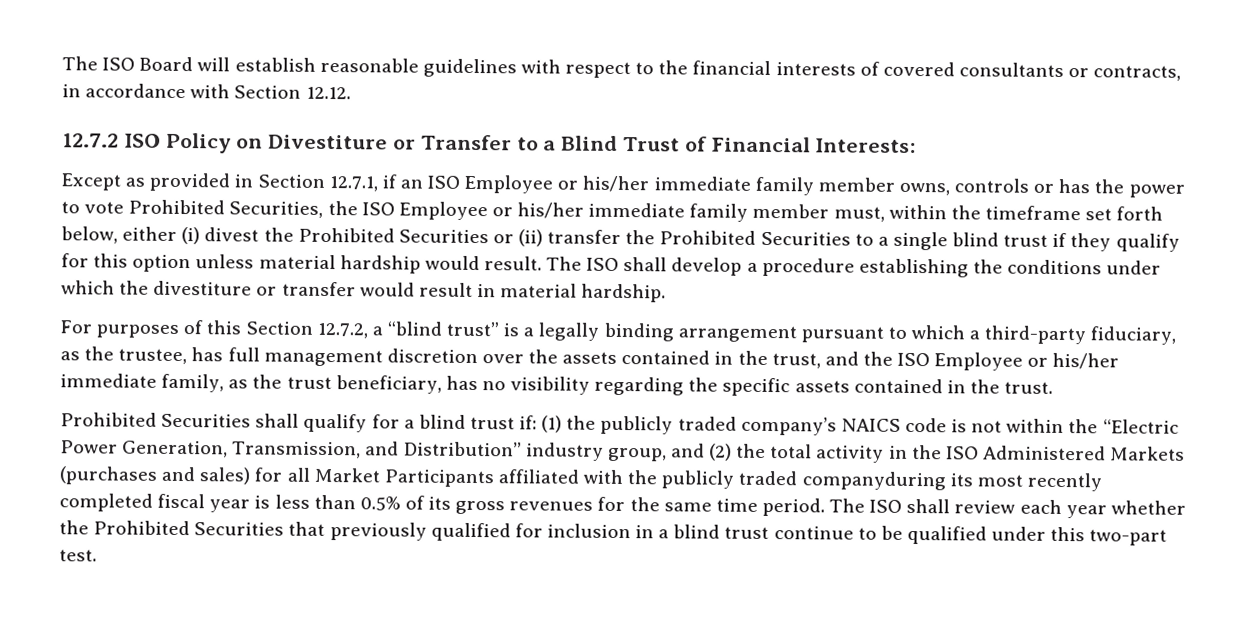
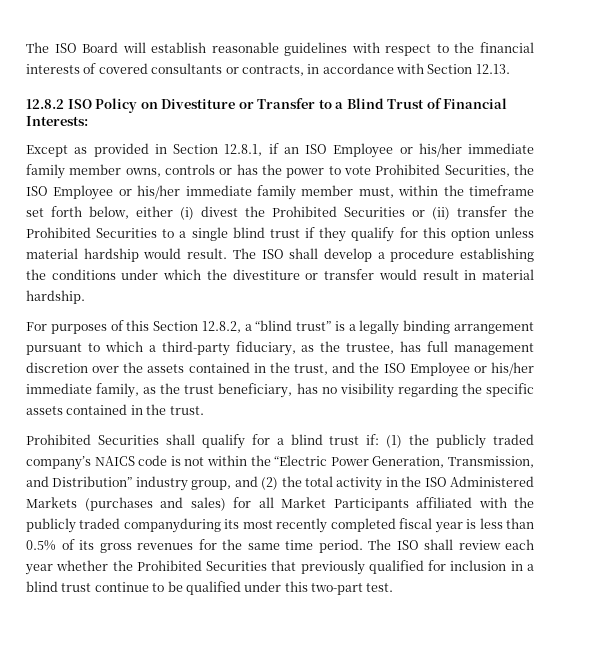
- The ISO Board will establish reasonable guidelines with respect to the financial interests of covered consultants or contracts, in accordance with Section 12.12.
- 12.7.2 ISO Policy on Divestiture or Transfer to a Blind Trust of Financial Interests:
+ The ISO Board will establish reasonable guidelines with respect to the financial interests of covered consultants or contracts, in accordance with Section 12.13.
+ 12.8.2 ISO Policy on Divestiture or Transfer to a Blind Trust of Financial Interests:
- Except as provided in Section 12.7.1, if an ISO Employee or his/her immediate family member owns, controls or has the power to vote Prohibited Securities, the ISO Employee or his/her immediate family member must, within the timeframe set forth below, either (i) divest the Prohibited Securities or (ii) transfer the Prohibited Securities to a single blind trust if they qualify for this option unless material hardship would result.
+ Except as provided in Section 12.8.1, if an ISO Employee or his/her immediate family member owns, controls or has the power to vote Prohibited Securities, the ISO Employee or his/her immediate family member must, within the timeframe set forth below, either (i) divest the Prohibited Securities or (ii) transfer the Prohibited Securities to a single blind trust if they qualify for this option unless material hardship would result.
- For purposes of this Section 12.7.2, a “blind trust” is a legally binding arrangement pursuant to which a third-party fiduciary, as the trustee, has full management discretion over the assets contained in the trust, and the ISO Employee or his/her immediate family, as the trust beneficiary, has no visibility regarding the specific assets contained in the trust.
+ For purposes of this Section 12.8.2, a “blind trust” is a legally binding arrangement pursuant to which a third-party fiduciary, as the trustee, has full management discretion over the assets contained in the trust, and the ISO Employee or his/her immediate family, as the trust beneficiary, has no visibility regarding the specific assets contained in the trust.

